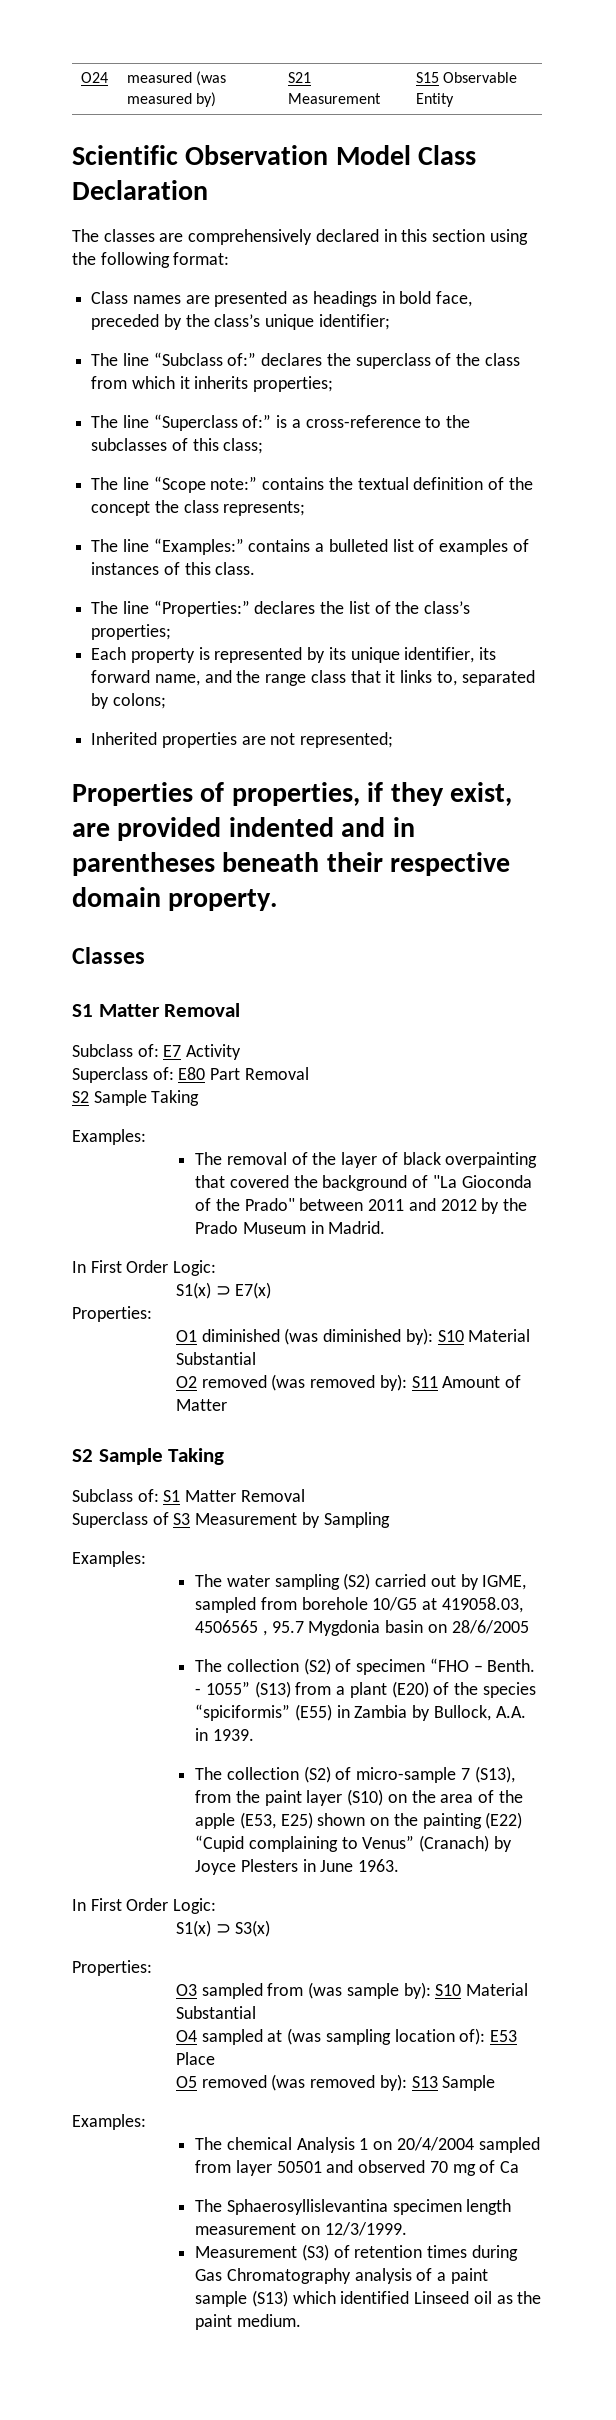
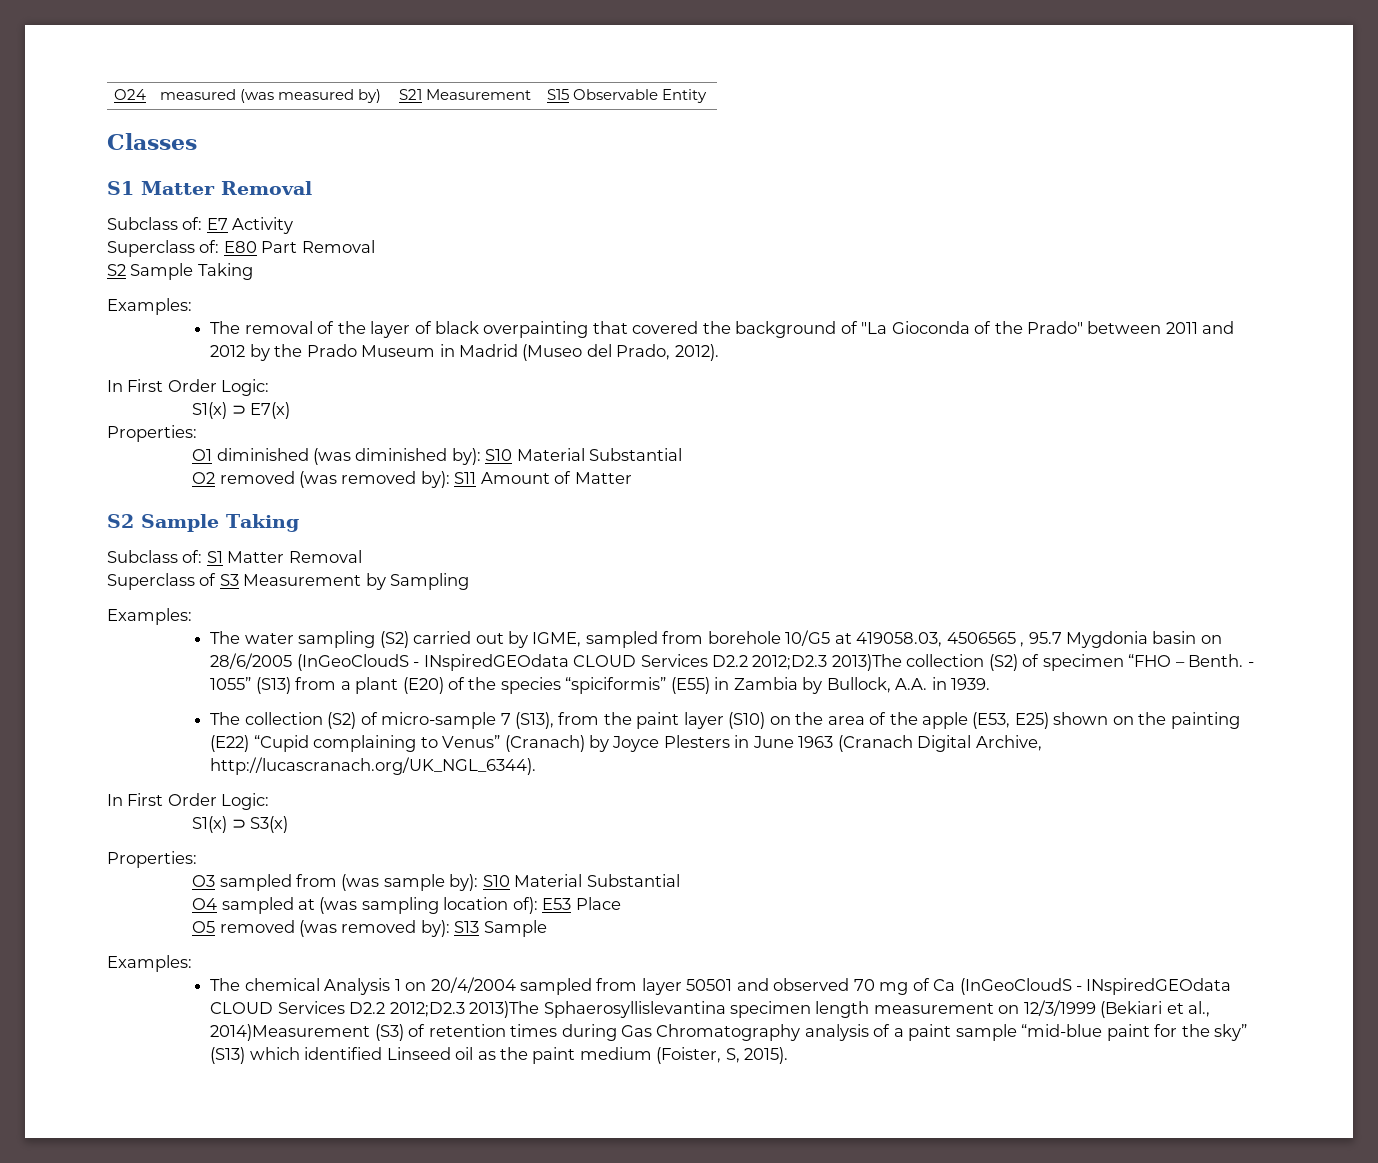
- Scientific Observation Model Class Declaration
- The classes are comprehensively declared in this section using the following format:
- Class names are presented as headings in bold face, preceded by the class’s unique identifier;
- The line “Subclass of:” declares the superclass of the class from which it inherits properties;
- The line “Superclass of:” is a cross-reference to the subclasses of this class;
- The line “Scope note:” contains the textual definition of the concept the class represents;
- The line “Examples:” contains a bulleted list of examples of instances of this class.
- The line “Properties:” declares the list of the class’s properties;
- Each property is represented by its unique identifier, its forward name, and the range class that it links to, separated by colons;
- Inherited properties are not represented;
- Properties of properties, if they exist, are provided indented and in parentheses beneath their respective domain property.
- The removal of the layer of black overpainting that covered the background of "La Gioconda of the Prado" between 2011 and 2012 by the Prado Museum in Madrid.
+ The removal of the layer of black overpainting that covered the background of "La Gioconda of the Prado" between 2011 and 2012 by the Prado Museum in Madrid (Museo del Prado, 2012).
- The water sampling (S2) carried out by IGME, sampled from borehole 10/G5 at 419058.03, 4506565 , 95.7 Mygdonia basin on 28/6/2005
- The collection (S2) of specimen “FHO – Benth.
+ The water sampling (S2) carried out by IGME, sampled from borehole 10/G5 at 419058.03, 4506565 , 95.7 Mygdonia basin on 28/6/2005 (InGeoCloudS - INspiredGEOdata CLOUD Services D2.2 2012;D2.3 2013)The collection (S2) of specimen “FHO – Benth.
- The collection (S2) of micro-sample 7 (S13), from the paint layer (S10) on the area of the apple (E53, E25) shown on the painting (E22) “Cupid complaining to Venus” (Cranach) by Joyce Plesters in June 1963.
+ The collection (S2) of micro-sample 7 (S13), from the paint layer (S10) on the area of the apple (E53, E25) shown on the painting (E22) “Cupid complaining to Venus” (Cranach) by Joyce Plesters in June 1963 (Cranach Digital Archive, http://lucascranach.org/UK_NGL_6344).
- The chemical Analysis 1 on 20/4/2004 sampled from layer 50501 and observed 70 mg of Ca
- The Sphaerosyllislevantina specimen length measurement on 12/3/1999.
- Measurement (S3) of retention times during Gas Chromatography analysis of a paint sample (S13) which identified Linseed oil as the paint medium.
+ The chemical Analysis 1 on 20/4/2004 sampled from layer 50501 and observed 70 mg of Ca (InGeoCloudS - INspiredGEOdata CLOUD Services D2.2 2012;D2.3 2013)The Sphaerosyllislevantina specimen length measurement on 12/3/1999 (Bekiari et al., 2014)Measurement (S3) of retention times during Gas Chromatography analysis of a paint sample “mid-blue paint for the sky” (S13) which identified Linseed oil as the paint medium (Foister, S, 2015).

